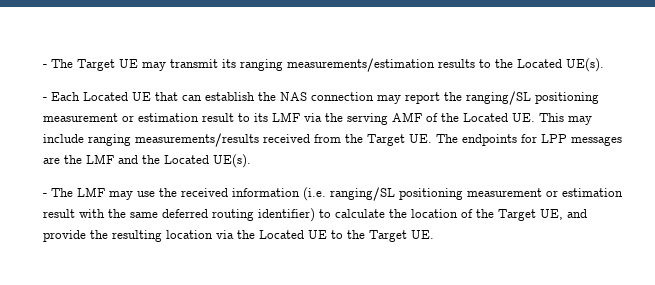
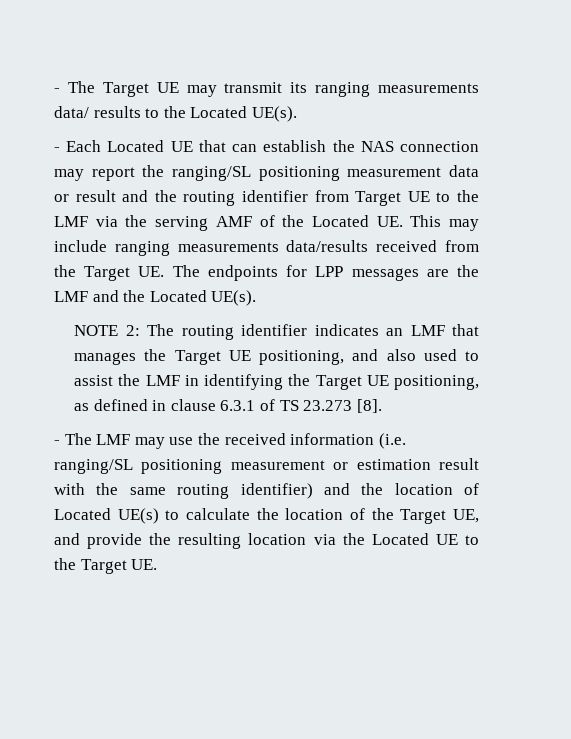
- - The Target UE may transmit its ranging measurements/estimation results to the Located UE(s).
+ - The Target UE may transmit its ranging measurements data/ results to the Located UE(s).
- - Each Located UE that can establish the NAS connection may report the ranging/SL positioning measurement or estimation result to its LMF via the serving AMF of the Located UE. This may include ranging measurements/results received from the Target UE. The endpoints for LPP messages are the LMF and the Located UE(s).
+ - Each Located UE that can establish the NAS connection may report the ranging/SL positioning measurement data or result and the routing identifier from Target UE to the LMF via the serving AMF of the Located UE. This may include ranging measurements data/results received from the Target UE. The endpoints for LPP messages are the LMF and the Located UE(s).
+ NOTE 2: The routing identifier indicates an LMF that manages the Target UE positioning, and also used to assist the LMF in identifying the Target UE positioning, as defined in clause 6.3.1 of TS 23.273 [8].
- - The LMF may use the received information (i.e. ranging/SL positioning measurement or estimation result with the same deferred routing identifier) to calculate the location of the Target UE, and provide the resulting location via the Located UE to the Target UE.
+ - The LMF may use the received information (i.e. ranging/SL positioning measurement or estimation result with the same routing identifier) and the location of Located UE(s) to calculate the location of the Target UE, and provide the resulting location via the Located UE to the Target UE.

